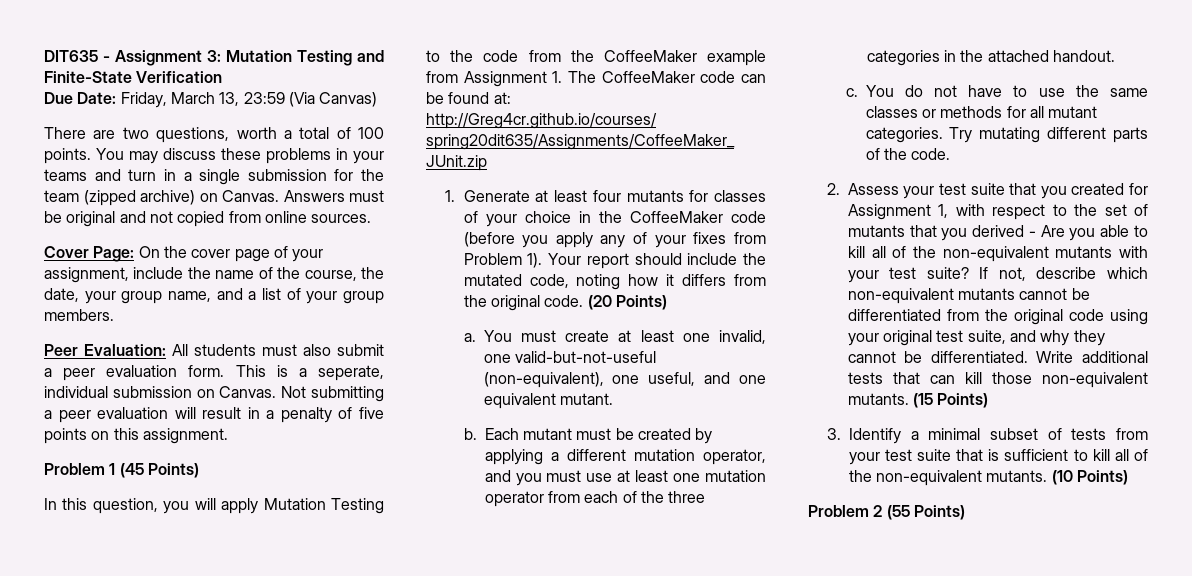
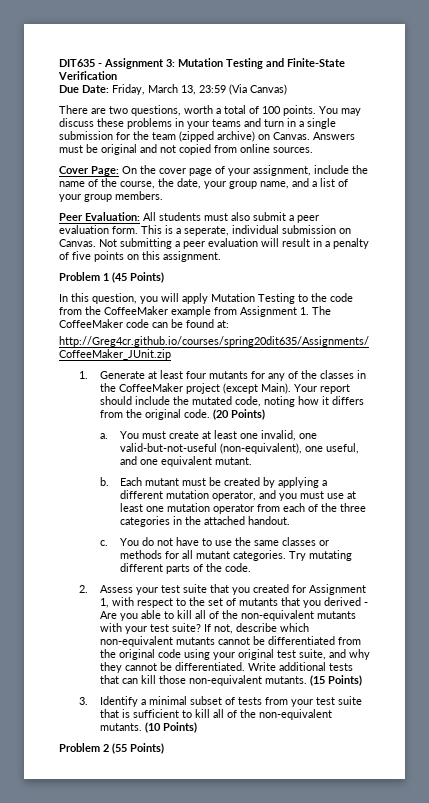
- 1. Generate at least four mutants for classes of your choice in the CoffeeMaker code (before you apply any of your fixes from Problem 1).
+ 1. Generate at least four mutants for any of the classes in the CoffeeMaker project (except Main).

